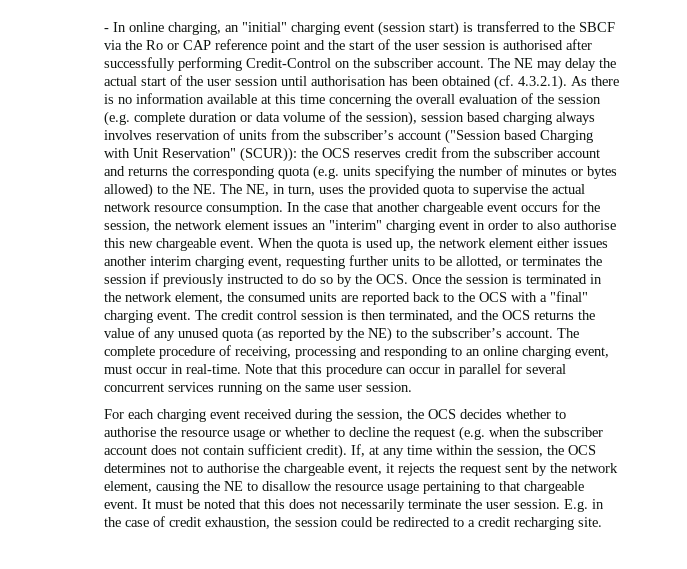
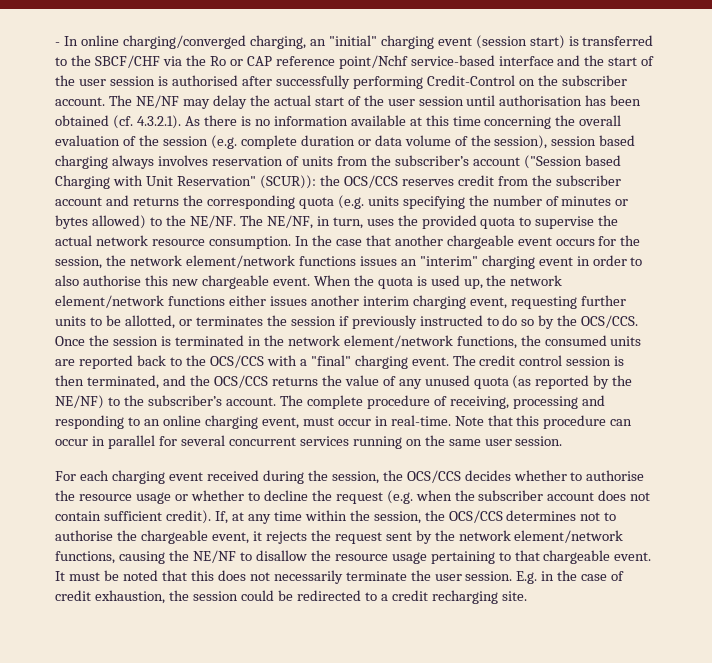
- - In online charging, an "initial" charging event (session start) is transferred to the SBCF via the Ro or CAP reference point and the start of the user session is authorised after successfully performing Credit-Control on the subscriber account.
+ - In online charging/converged charging, an "initial" charging event (session start) is transferred to the SBCF/CHF via the Ro or CAP reference point/Nchf service-based interface and the start of the user session is authorised after successfully performing Credit-Control on the subscriber account.
- The NE may delay the actual start of the user session until authorisation has been obtained (cf. 4.3.2.1). As there is no information available at this time concerning the overall evaluation of the session (e.g. complete duration or data volume of the session), session based charging always involves reservation of units from the subscriber’s account ("Session based Charging with Unit Reservation" (SCUR)):
+ The NE/NF may delay the actual start of the user session until authorisation has been obtained (cf. 4.3.2.1). As there is no information available at this time concerning the overall evaluation of the session (e.g. complete duration or data volume of the session), session based charging always involves reservation of units from the subscriber’s account ("Session based Charging with Unit Reservation" (SCUR)):
- the OCS reserves credit from the subscriber account and returns the corresponding quota (e.g. units specifying the number of minutes or bytes allowed) to the NE. The NE, in turn, uses the provided quota to supervise the actual network resource consumption.
+ the OCS/CCS reserves credit from the subscriber account and returns the corresponding quota (e.g. units specifying the number of minutes or bytes allowed) to the NE/NF. The NE/NF, in turn, uses the provided quota to supervise the actual network resource consumption.
- In the case that another chargeable event occurs for the session, the network element issues an "interim" charging event in order to also authorise this new chargeable event.
+ In the case that another chargeable event occurs for the session, the network element/network functions issues an "interim" charging event in order to also authorise this new chargeable event.
- When the quota is used up, the network element either issues another interim charging event, requesting further units to be allotted, or terminates the session if previously instructed to do so by the OCS. Once the session is terminated in the network element, the consumed units are reported back to the OCS with a "final" charging event.
+ When the quota is used up, the network element/network functions either issues another interim charging event, requesting further units to be allotted, or terminates the session if previously instructed to do so by the OCS/CCS. Once the session is terminated in the network element/network functions, the consumed units are reported back to the OCS/CCS with a "final" charging event.
- The credit control session is then terminated, and the OCS returns the value of any unused quota (as reported by the NE) to the subscriber’s account.
+ The credit control session is then terminated, and the OCS/CCS returns the value of any unused quota (as reported by the NE/NF) to the subscriber’s account.
- For each charging event received during the session, the OCS decides whether to authorise the resource usage or whether to decline the request (e.g. when the subscriber account does not contain sufficient credit).
+ For each charging event received during the session, the OCS/CCS decides whether to authorise the resource usage or whether to decline the request (e.g. when the subscriber account does not contain sufficient credit).
- If, at any time within the session, the OCS determines not to authorise the chargeable event, it rejects the request sent by the network element, causing the NE to disallow the resource usage pertaining to that chargeable event.
+ If, at any time within the session, the OCS/CCS determines not to authorise the chargeable event, it rejects the request sent by the network element/network functions, causing the NE/NF to disallow the resource usage pertaining to that chargeable event.

